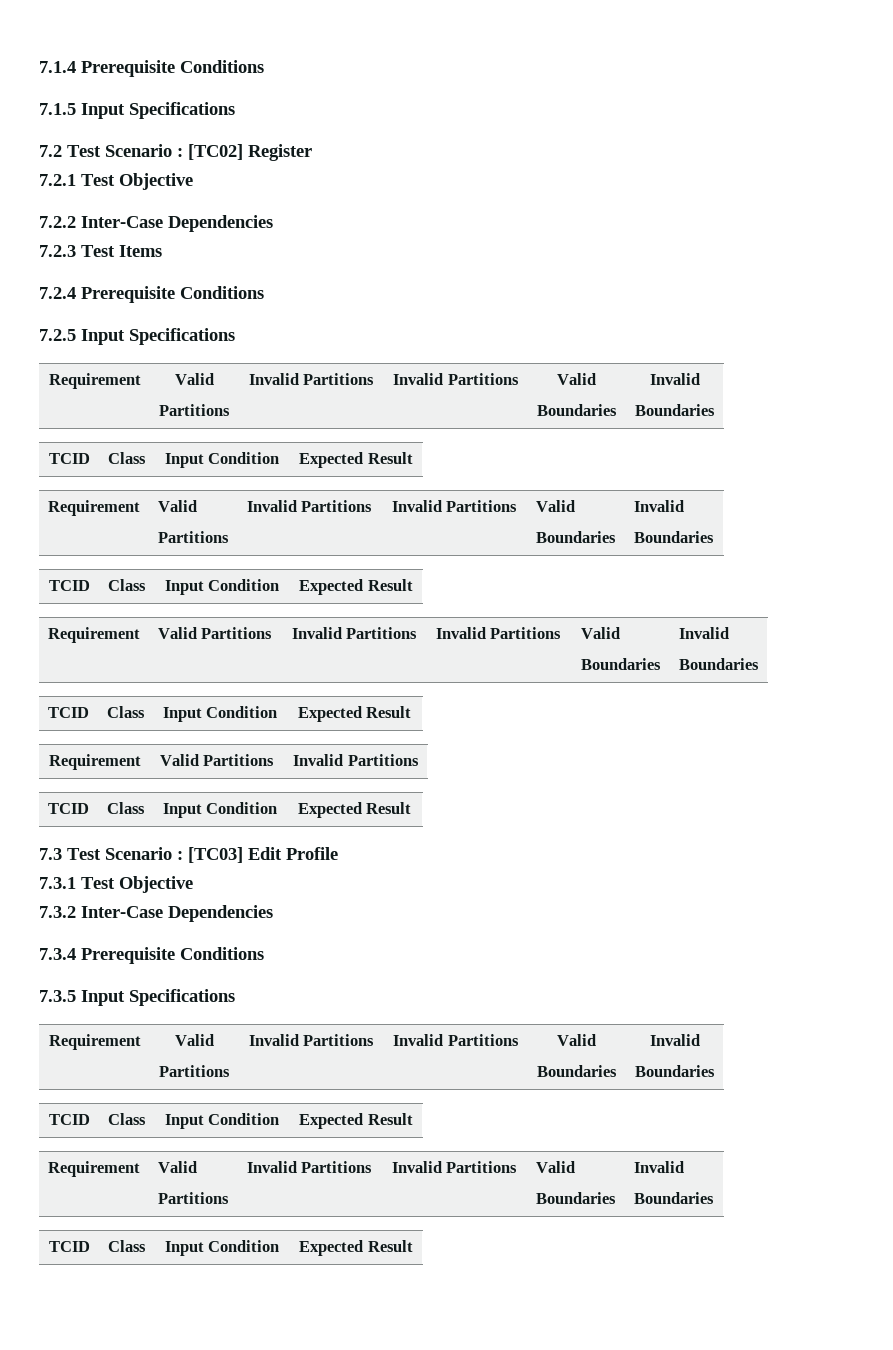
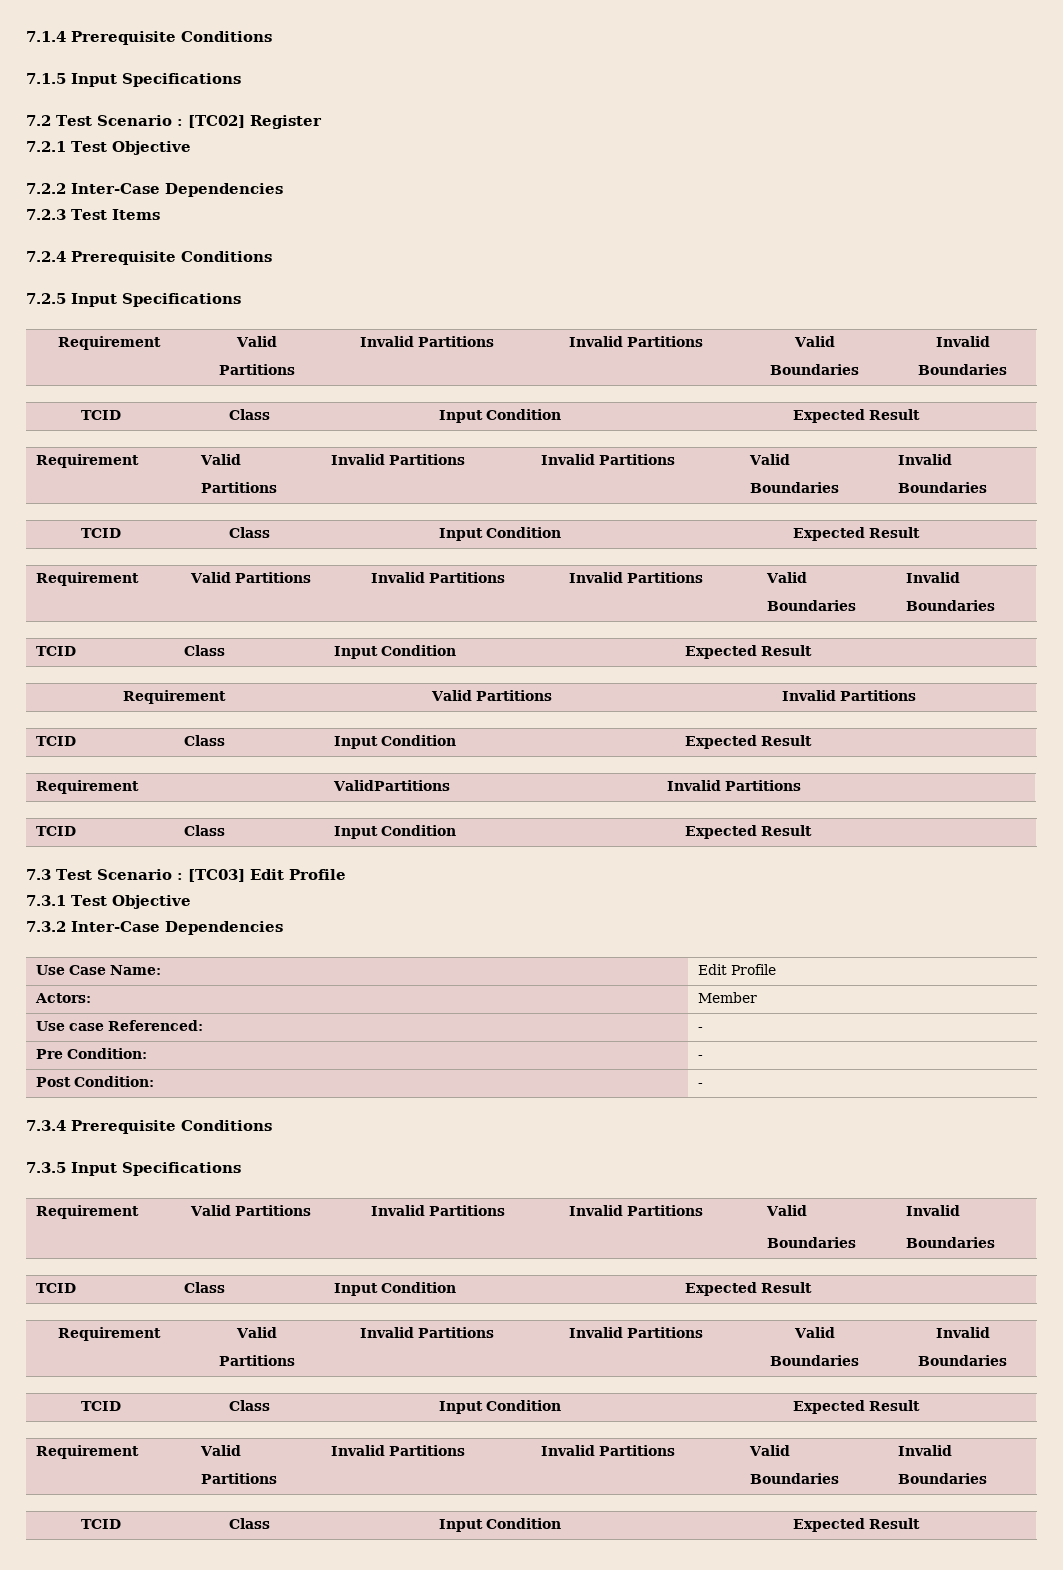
+ Requirement | ValidPartitions | Invalid Partitions
+ TCID | Class | Input Condition | Expected Result
+ Use Case Name: | Edit Profile
+ Actors: | Member
+ Use case Referenced: | -
+ Pre Condition: | -
+ Post Condition: | -
  7.3.5 Input Specifications
+ Requirement | Valid Partitions | Invalid Partitions | Invalid Partitions | Valid
+ Boundaries | Invalid
+ Boundaries
+ TCID | Class | Input Condition | Expected Result

